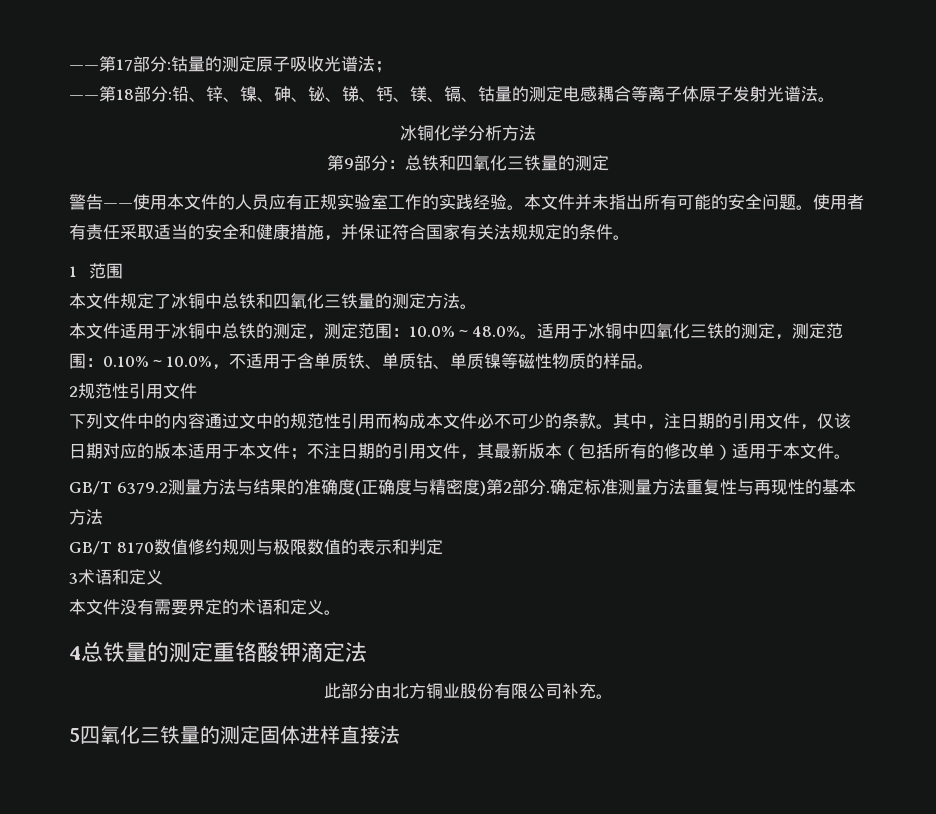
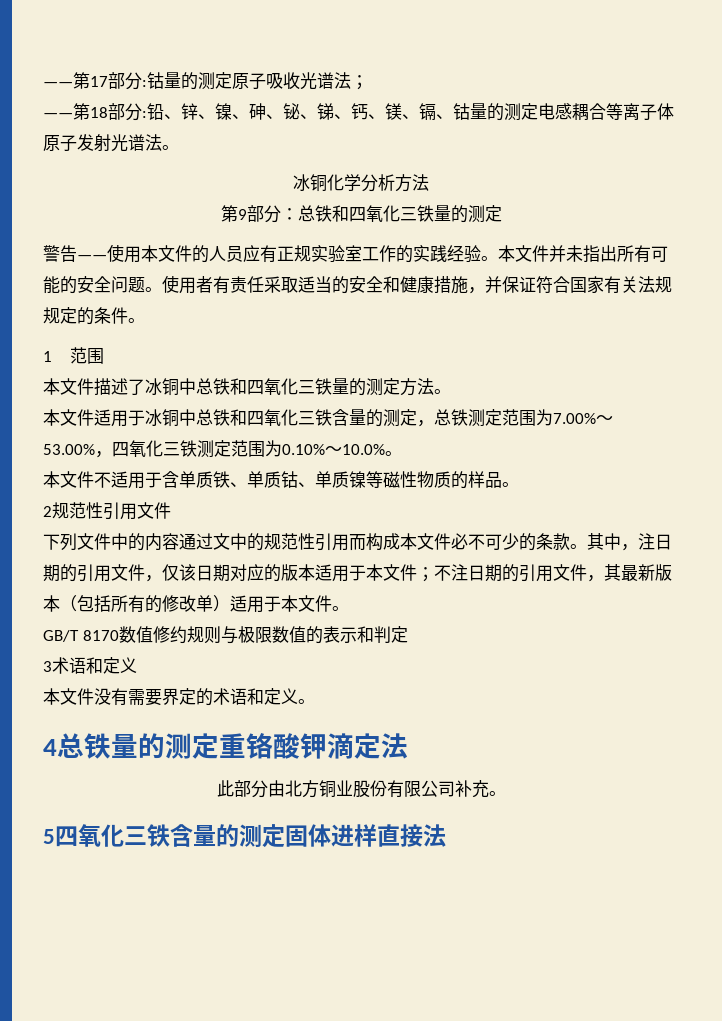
- 本文件规定了冰铜中总铁和四氧化三铁量的测定方法。
+ 本文件描述了冰铜中总铁和四氧化三铁量的测定方法。
- 本文件适用于冰铜中总铁的测定，测定范围：10.0%～48.0%。适用于冰铜中四氧化三铁的测定，测定范围：0.10%～10.0%，不适用于含单质铁、单质钴、单质镍等磁性物质的样品。
+ 本文件适用于冰铜中总铁和四氧化三铁含量的测定，总铁测定范围为7.00%～53.00%，四氧化三铁测定范围为0.10%～10.0%。
+ 本文件不适用于含单质铁、单质钴、单质镍等磁性物质的样品。
- GB/T 6379.2测量方法与结果的准确度(正确度与精密度)第2部分.确定标准测量方法重复性与再现性的基本方法
- 5四氧化三铁量的测定固体进样直接法
+ 5四氧化三铁含量的测定固体进样直接法

